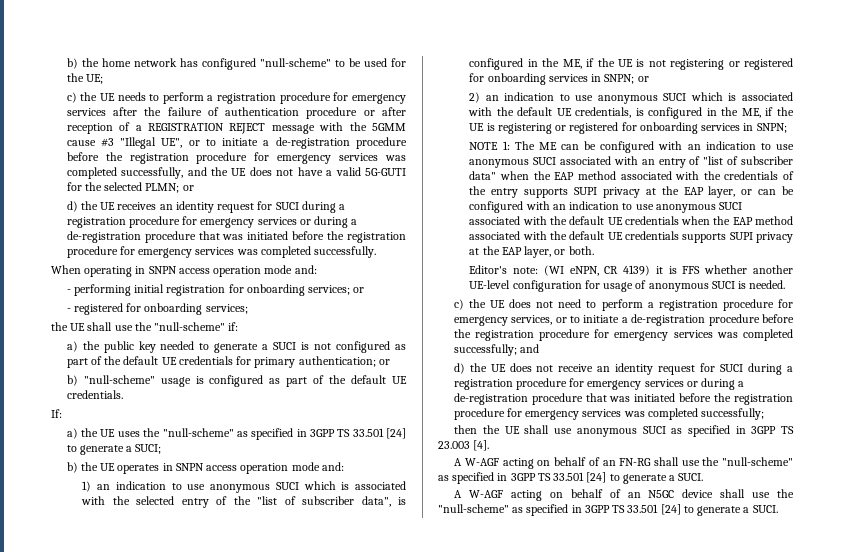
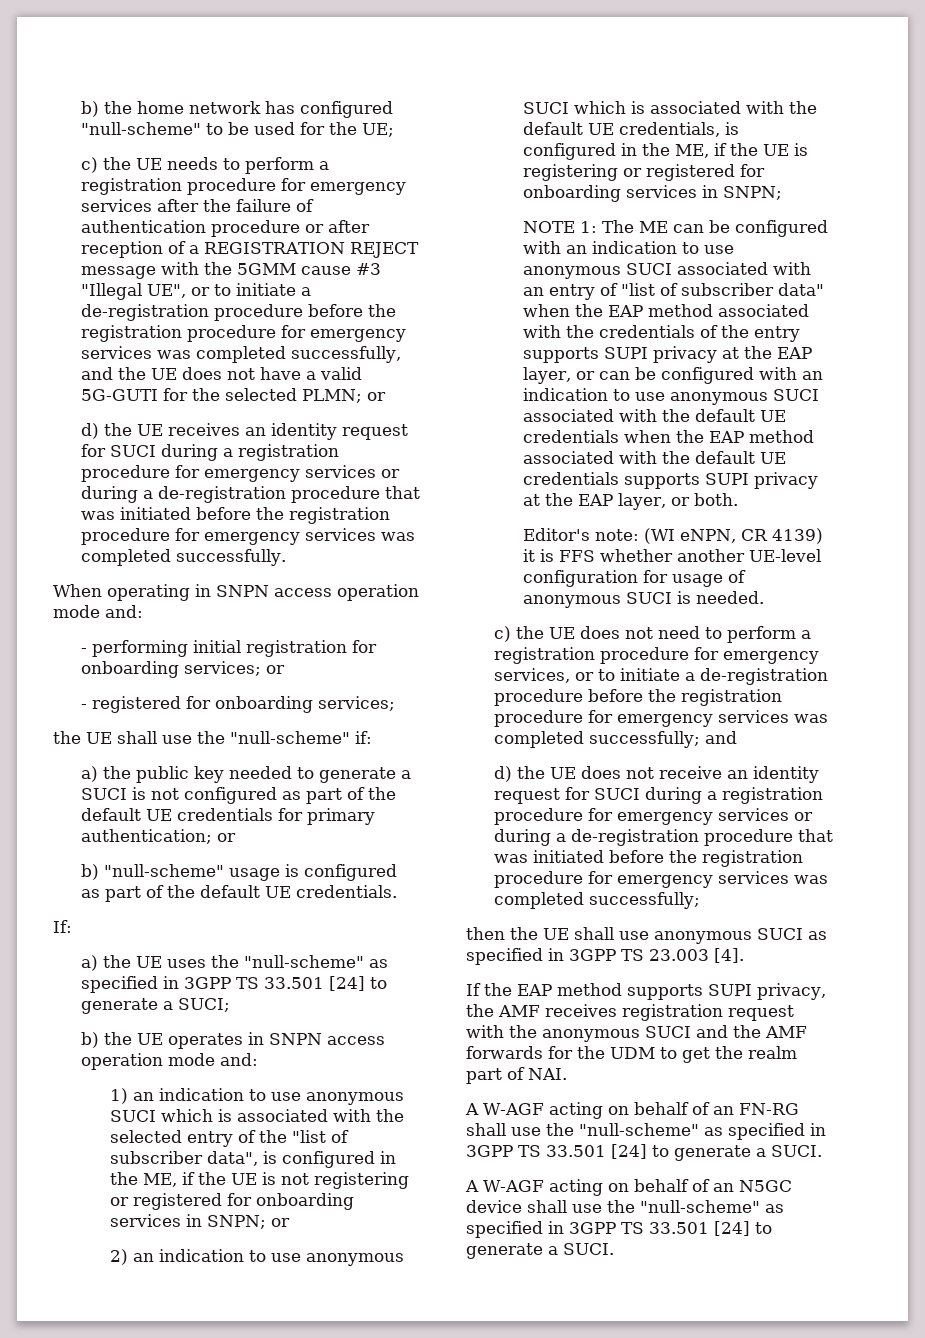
+ If the EAP method supports SUPI privacy, the AMF receives registration request with the anonymous SUCI and the AMF forwards for the UDM to get the realm part of NAI.

